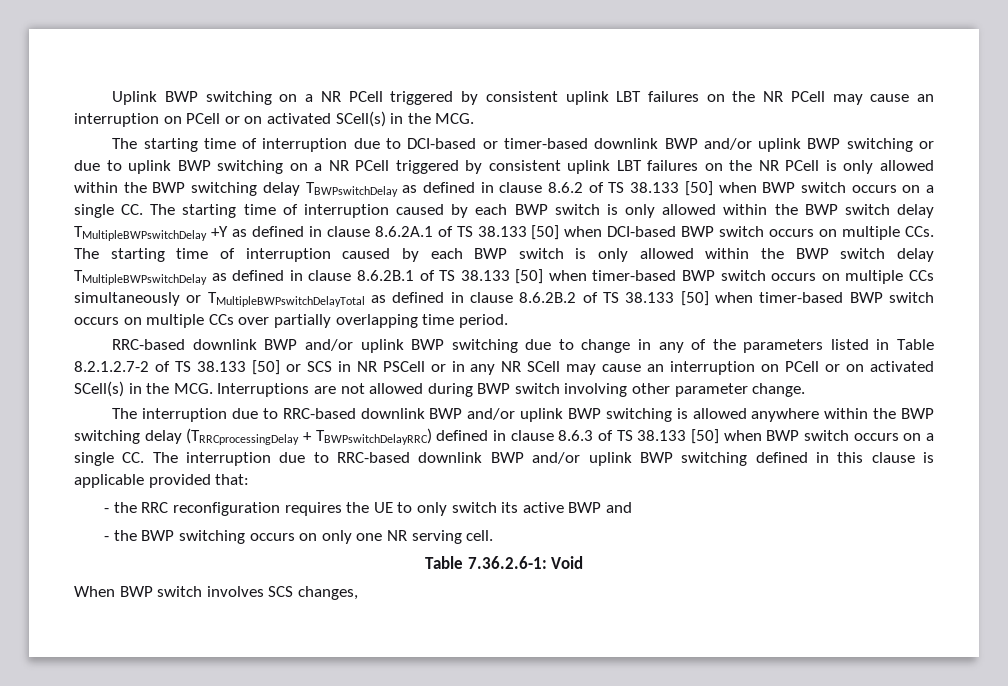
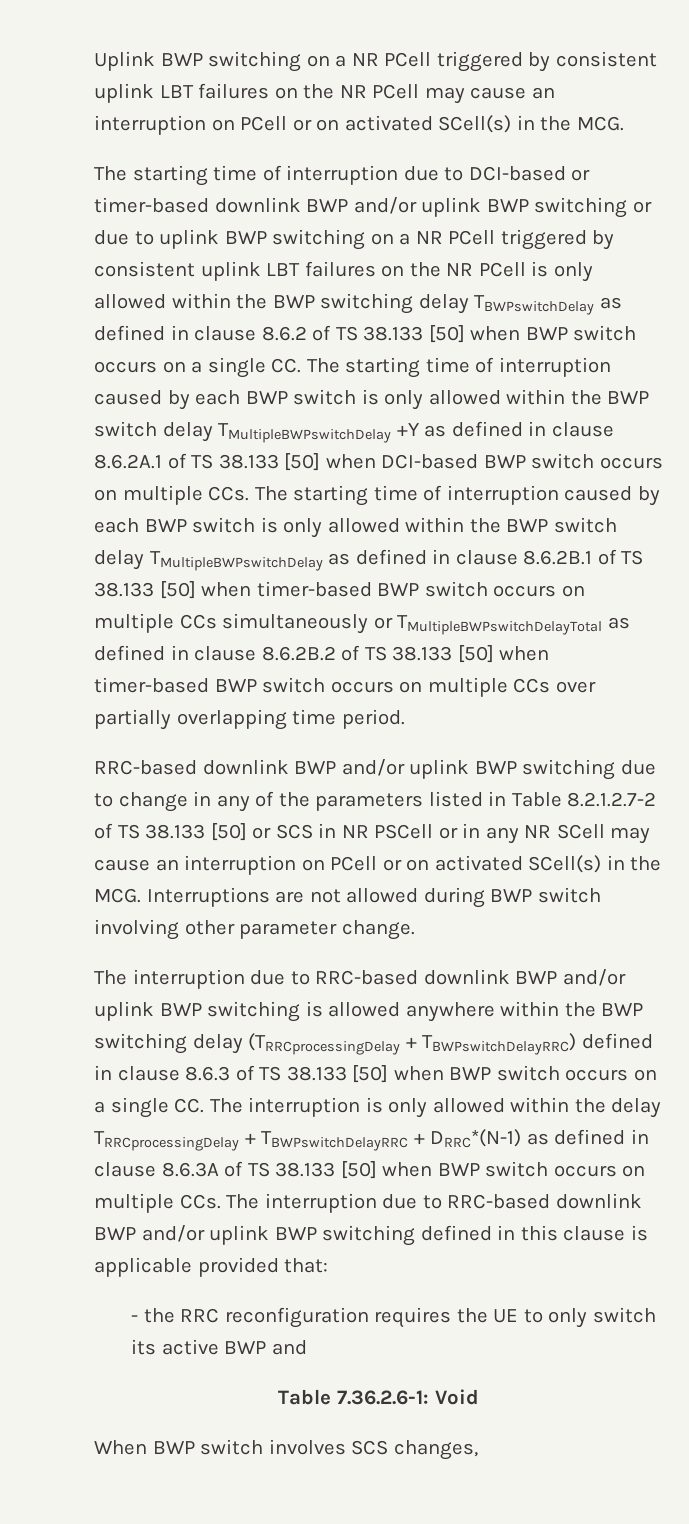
- The interruption due to RRC-based downlink BWP and/or uplink BWP switching is allowed anywhere within the BWP switching delay (TRRCprocessingDelay + TBWPswitchDelayRRC) defined in clause 8.6.3 of TS 38.133 [50] when BWP switch occurs on a single CC. The interruption due to RRC-based downlink BWP and/or uplink BWP switching defined in this clause is applicable provided that:
+ The interruption due to RRC-based downlink BWP and/or uplink BWP switching is allowed anywhere within the BWP switching delay (TRRCprocessingDelay + TBWPswitchDelayRRC) defined in clause 8.6.3 of TS 38.133 [50] when BWP switch occurs on a single CC. The interruption is only allowed within the delay TRRCprocessingDelay + TBWPswitchDelayRRC + DRRC*(N-1) as defined in clause 8.6.3A of TS 38.133 [50] when BWP switch occurs on multiple CCs. The interruption due to RRC-based downlink BWP and/or uplink BWP switching defined in this clause is applicable provided that:
- - the BWP switching occurs on only one NR serving cell.

